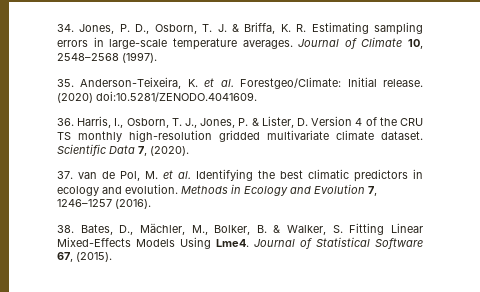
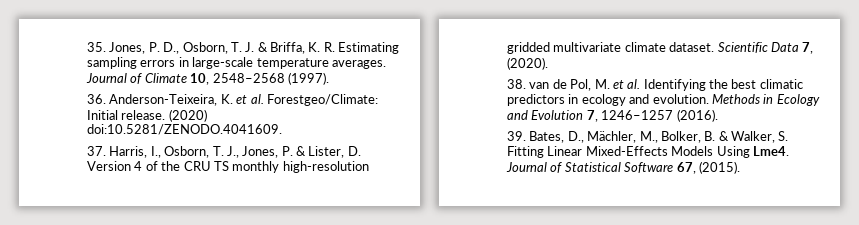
- 34. Jones, P. D., Osborn, T. J. & Briffa, K. R. Estimating sampling errors in large-scale temperature averages.
+ 35. Jones, P. D., Osborn, T. J. & Briffa, K. R. Estimating sampling errors in large-scale temperature averages.
- 35. Anderson-Teixeira, K. et al. Forestgeo/Climate: Initial release.
+ 36. Anderson-Teixeira, K. et al. Forestgeo/Climate: Initial release.
- 36. Harris, I., Osborn, T. J., Jones, P. & Lister, D. Version 4 of the CRU TS monthly high-resolution gridded multivariate climate dataset.
+ 37. Harris, I., Osborn, T. J., Jones, P. & Lister, D. Version 4 of the CRU TS monthly high-resolution gridded multivariate climate dataset.
- 37. van de Pol, M. et al. Identifying the best climatic predictors in ecology and evolution.
+ 38. van de Pol, M. et al. Identifying the best climatic predictors in ecology and evolution.
- 38. Bates, D., Mächler, M., Bolker, B. & Walker, S. Fitting Linear Mixed-Effects Models Using Lme4.
+ 39. Bates, D., Mächler, M., Bolker, B. & Walker, S. Fitting Linear Mixed-Effects Models Using Lme4.

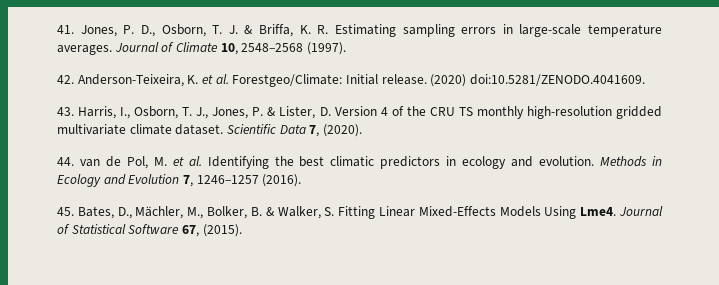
- 35. Jones, P. D., Osborn, T. J. & Briffa, K. R. Estimating sampling errors in large-scale temperature averages.
+ 41. Jones, P. D., Osborn, T. J. & Briffa, K. R. Estimating sampling errors in large-scale temperature averages.
- 36. Anderson-Teixeira, K. et al. Forestgeo/Climate: Initial release.
+ 42. Anderson-Teixeira, K. et al. Forestgeo/Climate: Initial release.
- 37. Harris, I., Osborn, T. J., Jones, P. & Lister, D. Version 4 of the CRU TS monthly high-resolution gridded multivariate climate dataset.
+ 43. Harris, I., Osborn, T. J., Jones, P. & Lister, D. Version 4 of the CRU TS monthly high-resolution gridded multivariate climate dataset.
- 38. van de Pol, M. et al. Identifying the best climatic predictors in ecology and evolution.
+ 44. van de Pol, M. et al. Identifying the best climatic predictors in ecology and evolution.
- 39. Bates, D., Mächler, M., Bolker, B. & Walker, S. Fitting Linear Mixed-Effects Models Using Lme4.
+ 45. Bates, D., Mächler, M., Bolker, B. & Walker, S. Fitting Linear Mixed-Effects Models Using Lme4.

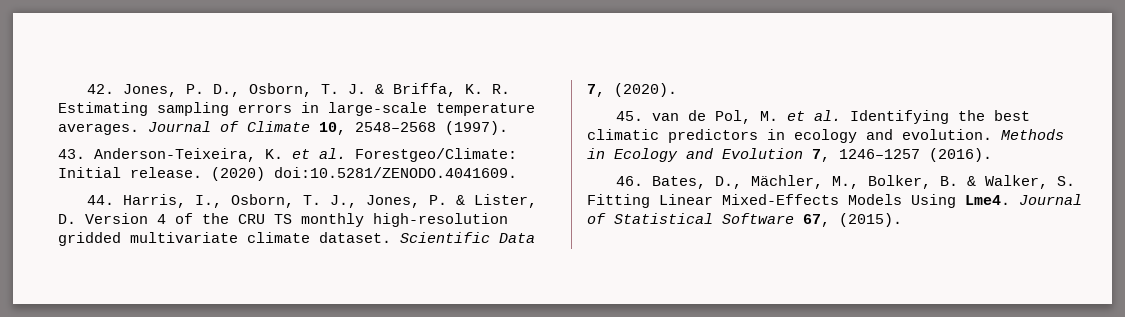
- 41. Jones, P. D., Osborn, T. J. & Briffa, K. R. Estimating sampling errors in large-scale temperature averages.
+ 42. Jones, P. D., Osborn, T. J. & Briffa, K. R. Estimating sampling errors in large-scale temperature averages.
- 42. Anderson-Teixeira, K. et al. Forestgeo/Climate: Initial release.
+ 43. Anderson-Teixeira, K. et al. Forestgeo/Climate: Initial release.
- 43. Harris, I., Osborn, T. J., Jones, P. & Lister, D. Version 4 of the CRU TS monthly high-resolution gridded multivariate climate dataset.
+ 44. Harris, I., Osborn, T. J., Jones, P. & Lister, D. Version 4 of the CRU TS monthly high-resolution gridded multivariate climate dataset.
- 44. van de Pol, M. et al. Identifying the best climatic predictors in ecology and evolution.
+ 45. van de Pol, M. et al. Identifying the best climatic predictors in ecology and evolution.
- 45. Bates, D., Mächler, M., Bolker, B. & Walker, S. Fitting Linear Mixed-Effects Models Using Lme4.
+ 46. Bates, D., Mächler, M., Bolker, B. & Walker, S. Fitting Linear Mixed-Effects Models Using Lme4.

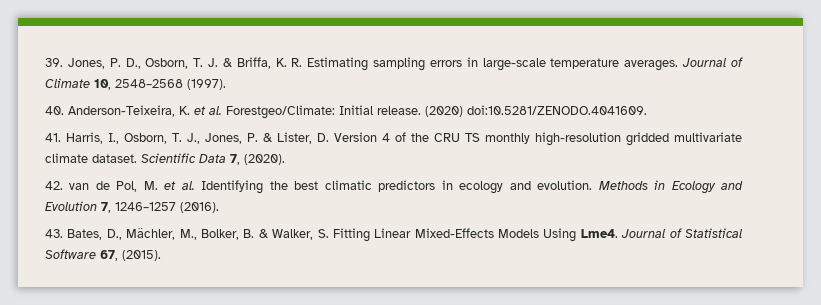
- 42. Jones, P. D., Osborn, T. J. & Briffa, K. R. Estimating sampling errors in large-scale temperature averages.
+ 39. Jones, P. D., Osborn, T. J. & Briffa, K. R. Estimating sampling errors in large-scale temperature averages.
- 43. Anderson-Teixeira, K. et al. Forestgeo/Climate: Initial release.
+ 40. Anderson-Teixeira, K. et al. Forestgeo/Climate: Initial release.
- 44. Harris, I., Osborn, T. J., Jones, P. & Lister, D. Version 4 of the CRU TS monthly high-resolution gridded multivariate climate dataset.
+ 41. Harris, I., Osborn, T. J., Jones, P. & Lister, D. Version 4 of the CRU TS monthly high-resolution gridded multivariate climate dataset.
- 45. van de Pol, M. et al. Identifying the best climatic predictors in ecology and evolution.
+ 42. van de Pol, M. et al. Identifying the best climatic predictors in ecology and evolution.
- 46. Bates, D., Mächler, M., Bolker, B. & Walker, S. Fitting Linear Mixed-Effects Models Using Lme4.
+ 43. Bates, D., Mächler, M., Bolker, B. & Walker, S. Fitting Linear Mixed-Effects Models Using Lme4.

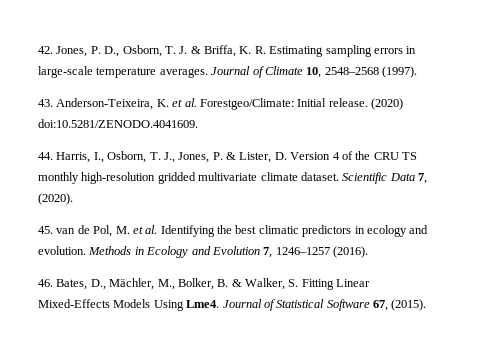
- 39. Jones, P. D., Osborn, T. J. & Briffa, K. R. Estimating sampling errors in large-scale temperature averages.
+ 42. Jones, P. D., Osborn, T. J. & Briffa, K. R. Estimating sampling errors in large-scale temperature averages.
- 40. Anderson-Teixeira, K. et al. Forestgeo/Climate: Initial release.
+ 43. Anderson-Teixeira, K. et al. Forestgeo/Climate: Initial release.
- 41. Harris, I., Osborn, T. J., Jones, P. & Lister, D. Version 4 of the CRU TS monthly high-resolution gridded multivariate climate dataset.
+ 44. Harris, I., Osborn, T. J., Jones, P. & Lister, D. Version 4 of the CRU TS monthly high-resolution gridded multivariate climate dataset.
- 42. van de Pol, M. et al. Identifying the best climatic predictors in ecology and evolution.
+ 45. van de Pol, M. et al. Identifying the best climatic predictors in ecology and evolution.
- 43. Bates, D., Mächler, M., Bolker, B. & Walker, S. Fitting Linear Mixed-Effects Models Using Lme4.
+ 46. Bates, D., Mächler, M., Bolker, B. & Walker, S. Fitting Linear Mixed-Effects Models Using Lme4.

